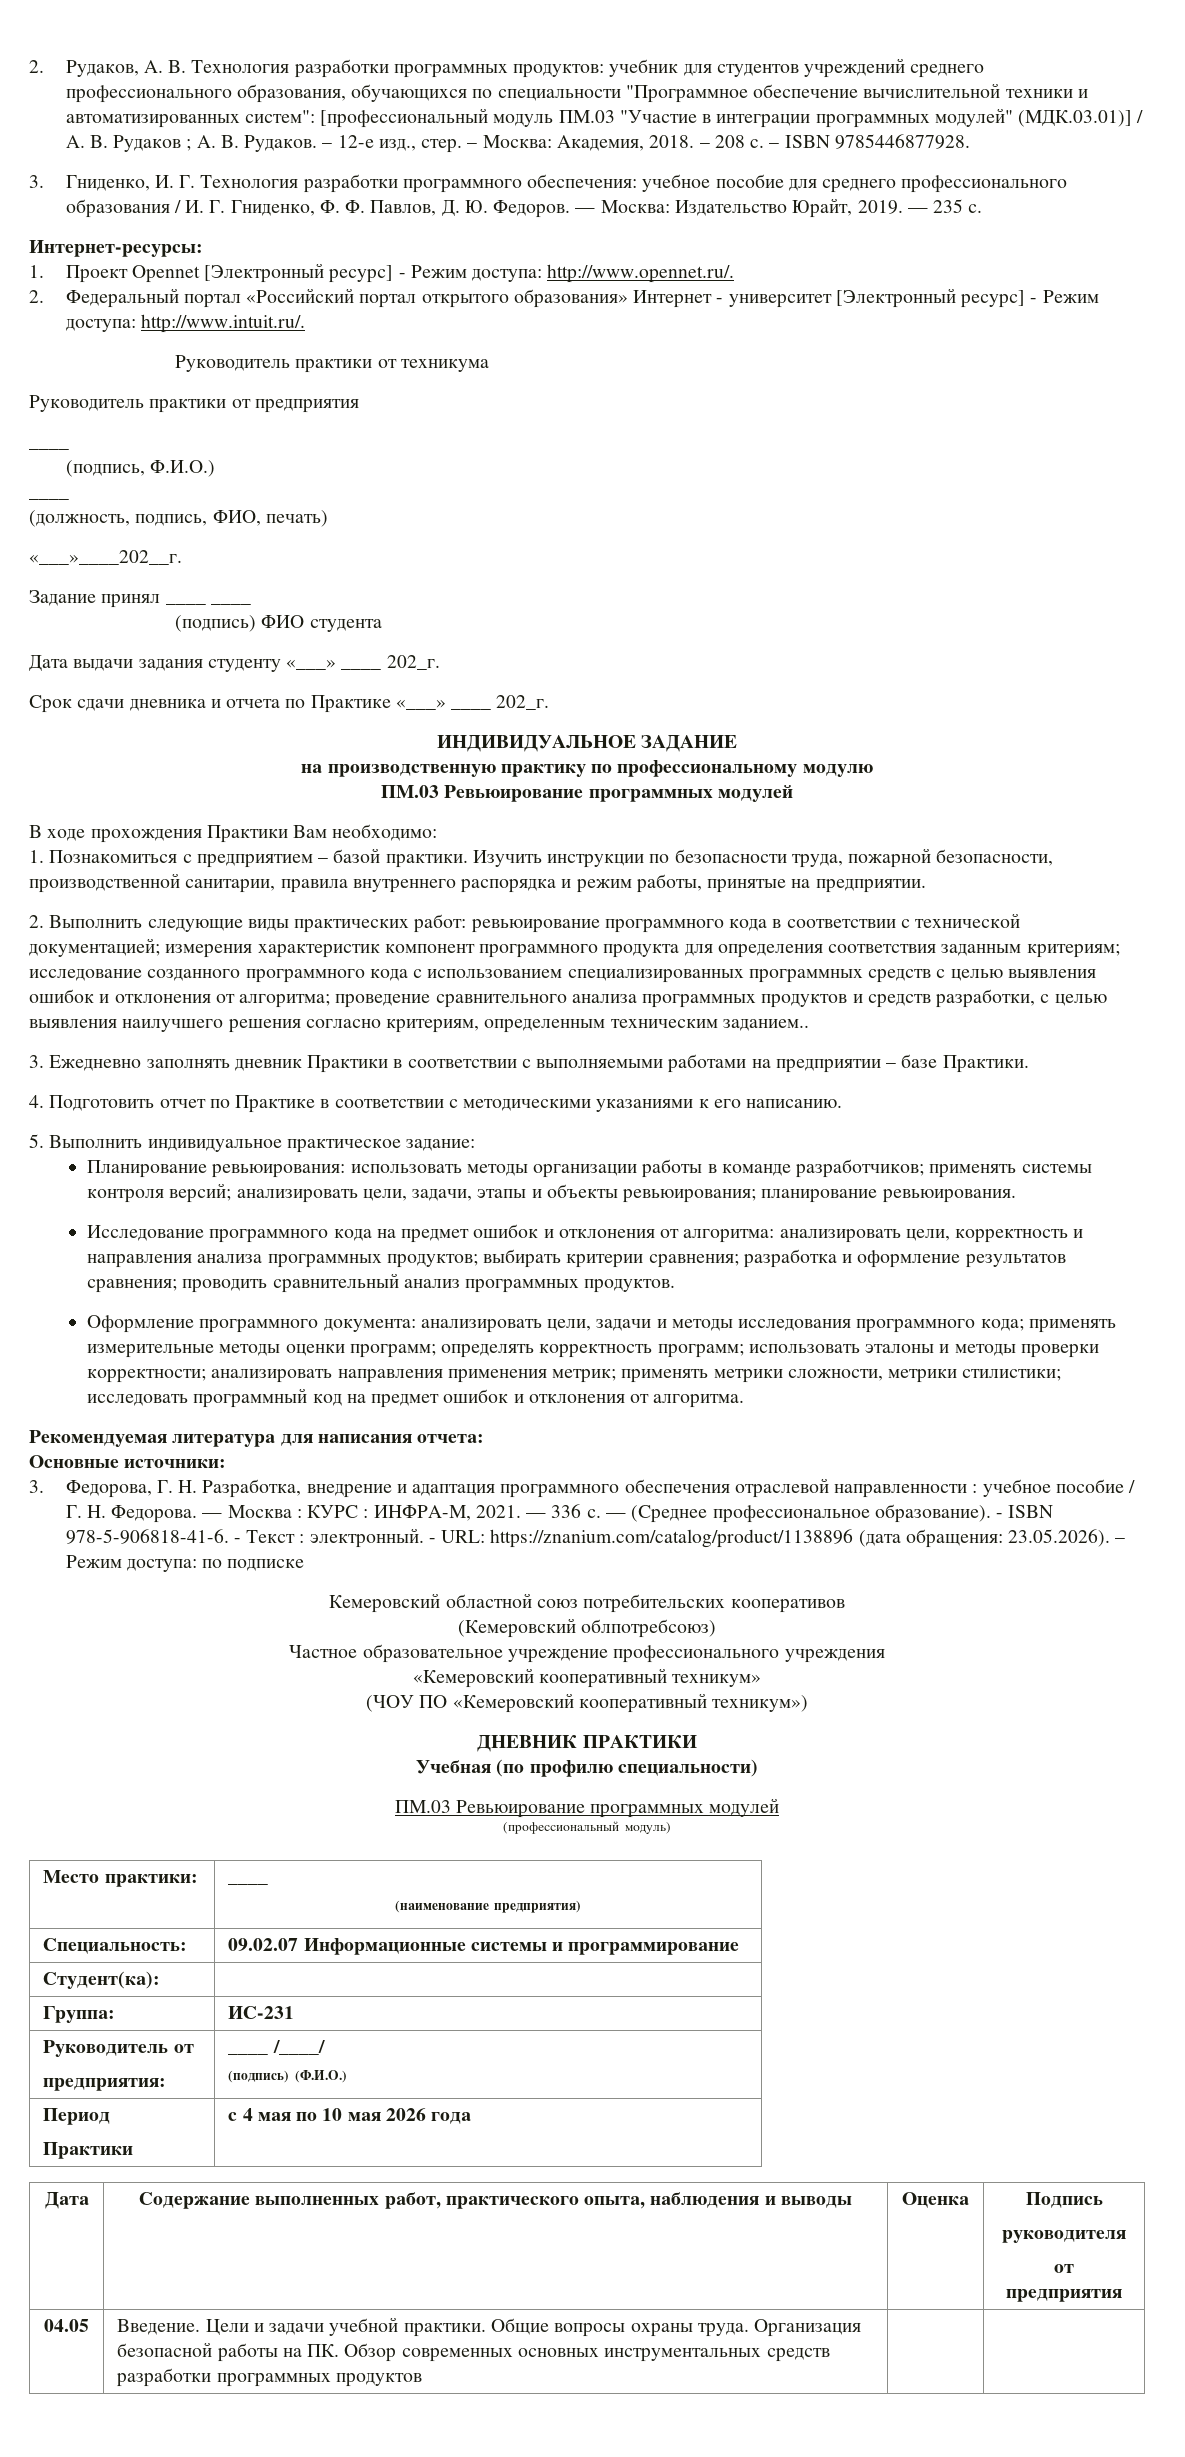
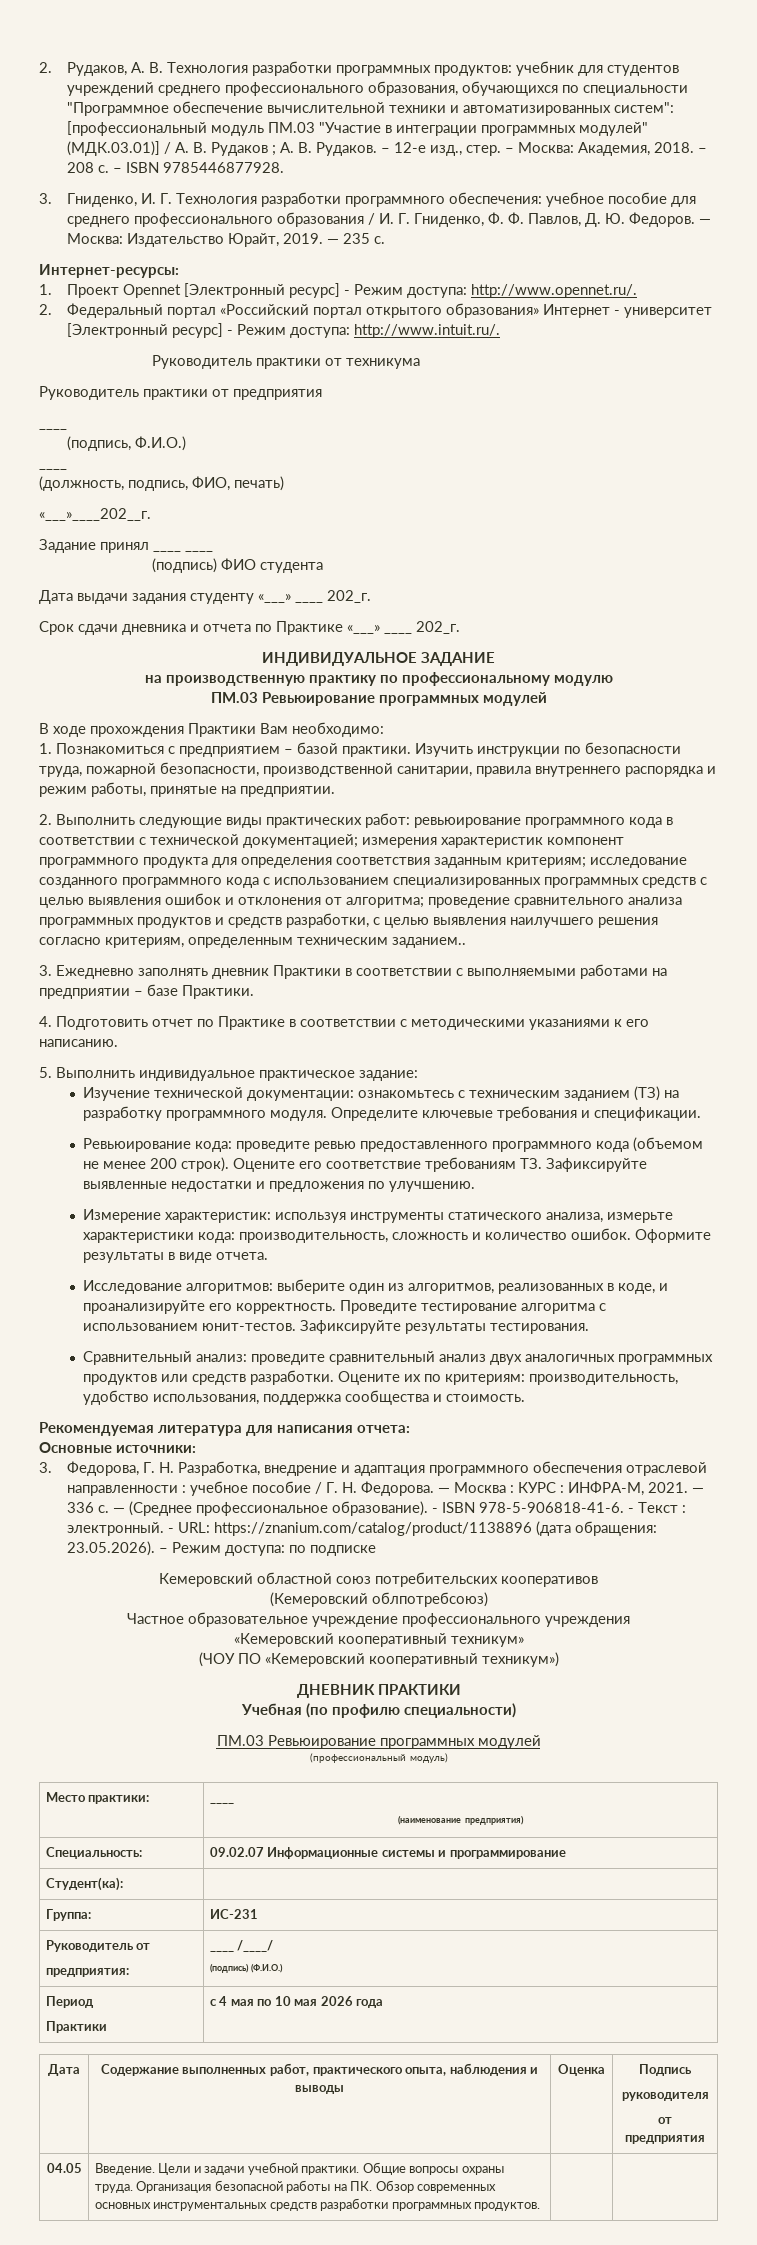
- Планирование ревьюирования: использовать методы организации работы в команде разработчиков; применять системы контроля версий; анализировать цели, задачи, этапы и объекты ревьюирования; планирование ревьюирования.
- Исследование программного кода на предмет ошибок и отклонения от алгоритма: анализировать цели, корректность и направления анализа программных продуктов; выбирать критерии сравнения; разработка и оформление результатов сравнения; проводить сравнительный анализ программных продуктов.
- Оформление программного документа: анализировать цели, задачи и методы исследования программного кода; применять измерительные методы оценки программ; определять корректность программ; использовать эталоны и методы проверки корректности; анализировать направления применения метрик; применять метрики сложности, метрики стилистики; исследовать программный код на предмет ошибок и отклонения от алгоритма.
+ Изучение технической документации: ознакомьтесь с техническим заданием (ТЗ) на разработку программного модуля. Определите ключевые требования и спецификации.
+ Ревьюирование кода: проведите ревью предоставленного программного кода (объемом не менее 200 строк). Оцените его соответствие требованиям ТЗ. Зафиксируйте выявленные недостатки и предложения по улучшению.
+ Измерение характеристик: используя инструменты статического анализа, измерьте характеристики кода: производительность, сложность и количество ошибок. Оформите результаты в виде отчета.
+ Исследование алгоритмов: выберите один из алгоритмов, реализованных в коде, и проанализируйте его корректность. Проведите тестирование алгоритма с использованием юнит-тестов. Зафиксируйте результаты тестирования.
+ Сравнительный анализ: проведите сравнительный анализ двух аналогичных программных продуктов или средств разработки. Оцените их по критериям: производительность, удобство использования, поддержка сообщества и стоимость.
- 04.05 | Введение. Цели и задачи учебной практики. Общие вопросы охраны труда. Организация безопасной работы на ПК. Обзор современных основных инструментальных средств разработки программных продуктов | |
+ 04.05 | Введение. Цели и задачи учебной практики. Общие вопросы охраны труда. Организация безопасной работы на ПК. Обзор современных основных инструментальных средств разработки программных продуктов. | |

